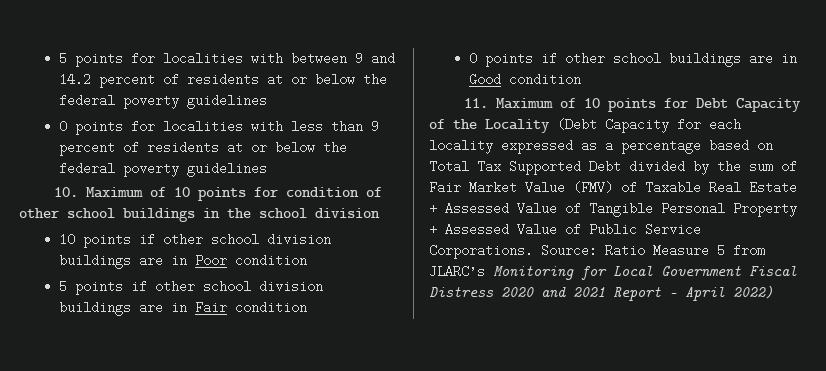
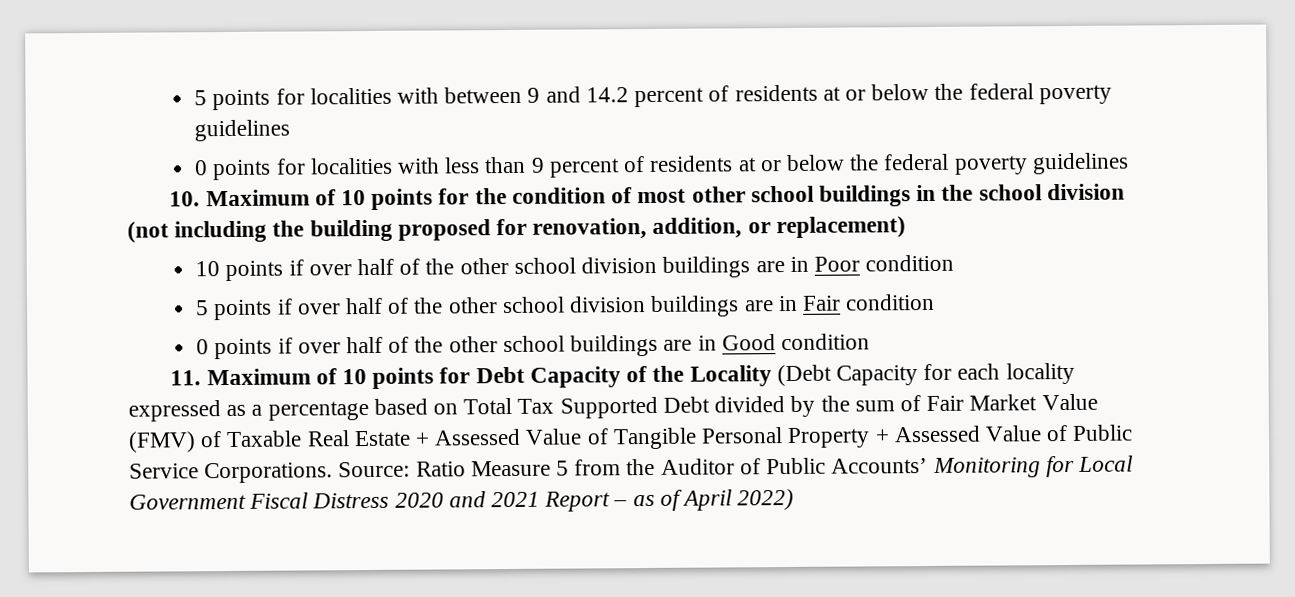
- 10. Maximum of 10 points for condition of other school buildings in the school division
+ 10. Maximum of 10 points for the condition of most other school buildings in the school division (not including the building proposed for renovation, addition, or replacement)
- 10 points if other school division buildings are in Poor condition
+ 10 points if over half of the other school division buildings are in Poor condition
- 5 points if other school division buildings are in Fair condition
+ 5 points if over half of the other school division buildings are in Fair condition
- 0 points if other school buildings are in Good condition
+ 0 points if over half of the other school buildings are in Good condition
- Source: Ratio Measure 5 from JLARC’s Monitoring for Local Government Fiscal Distress 2020 and 2021 Report – April 2022)
+ Source: Ratio Measure 5 from the Auditor of Public Accounts’ Monitoring for Local Government Fiscal Distress 2020 and 2021 Report – as of April 2022)

